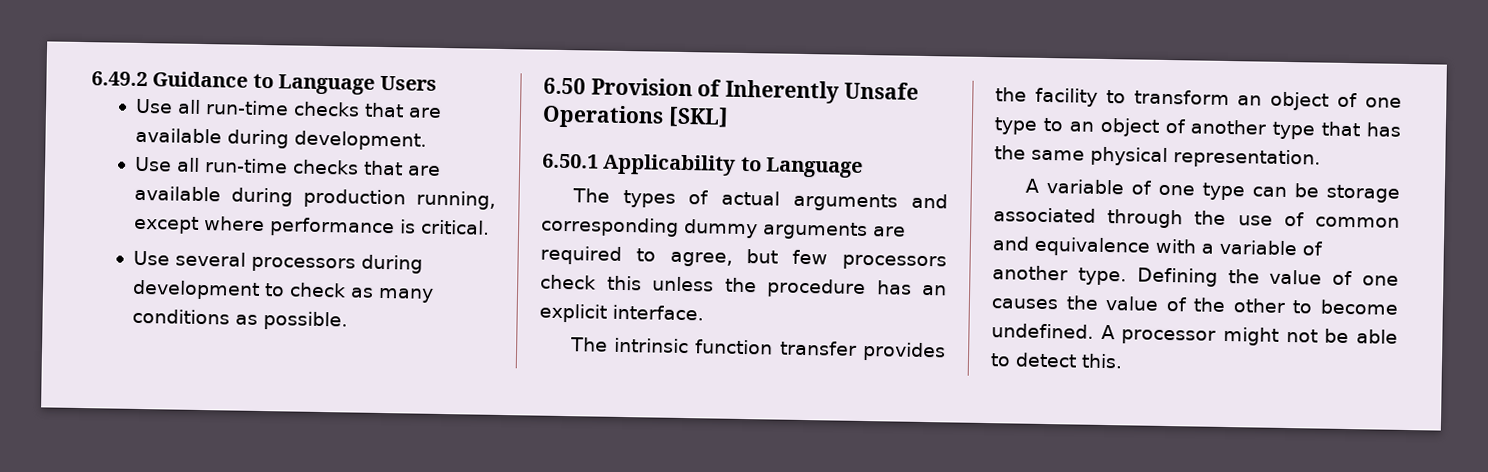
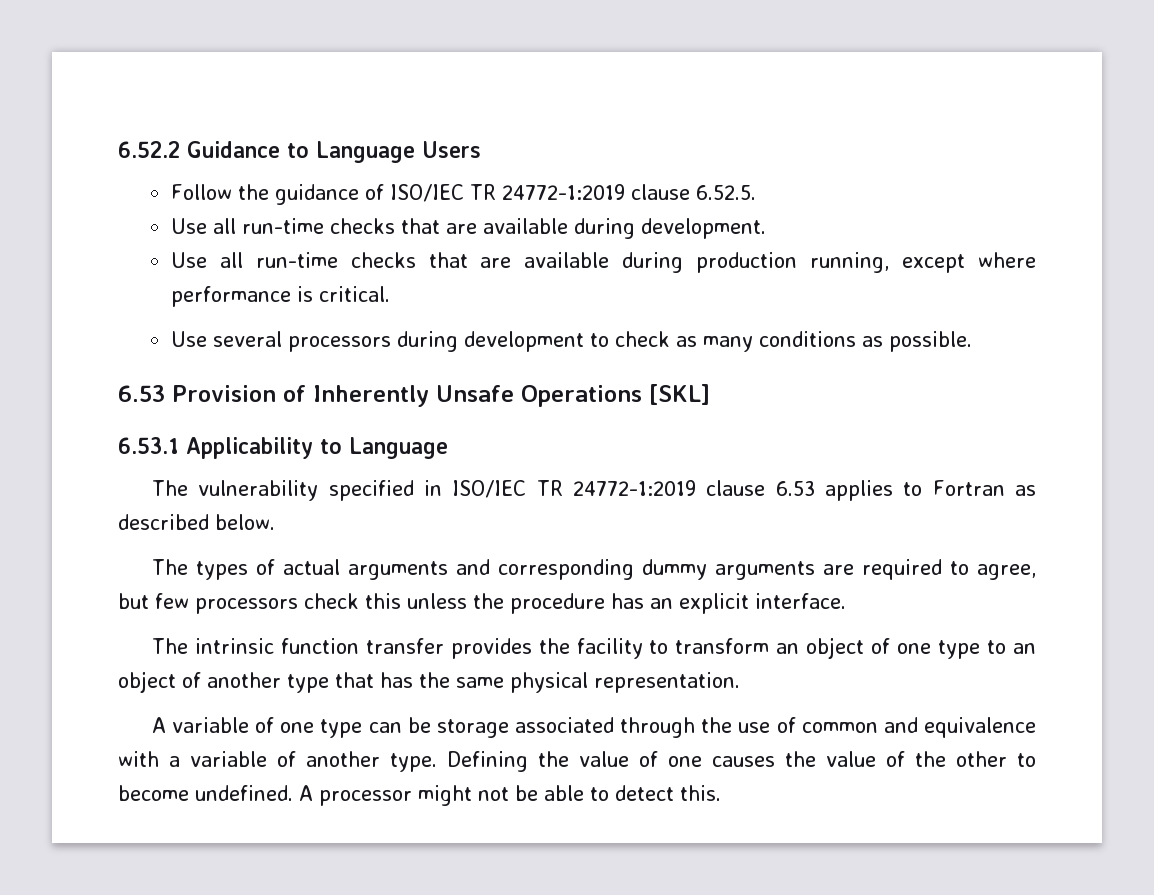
- 6.49.2 Guidance to Language Users
+ 6.52.2 Guidance to Language Users
+ Follow the guidance of ISO/IEC TR 24772-1:2019 clause 6.52.5.
- 6.50 Provision of Inherently Unsafe Operations [SKL]
+ 6.53 Provision of Inherently Unsafe Operations [SKL]
- 6.50.1 Applicability to Language
+ 6.53.1 Applicability to Language
+ The vulnerability specified in ISO/IEC TR 24772-1:2019 clause 6.53 applies to Fortran as described below.

